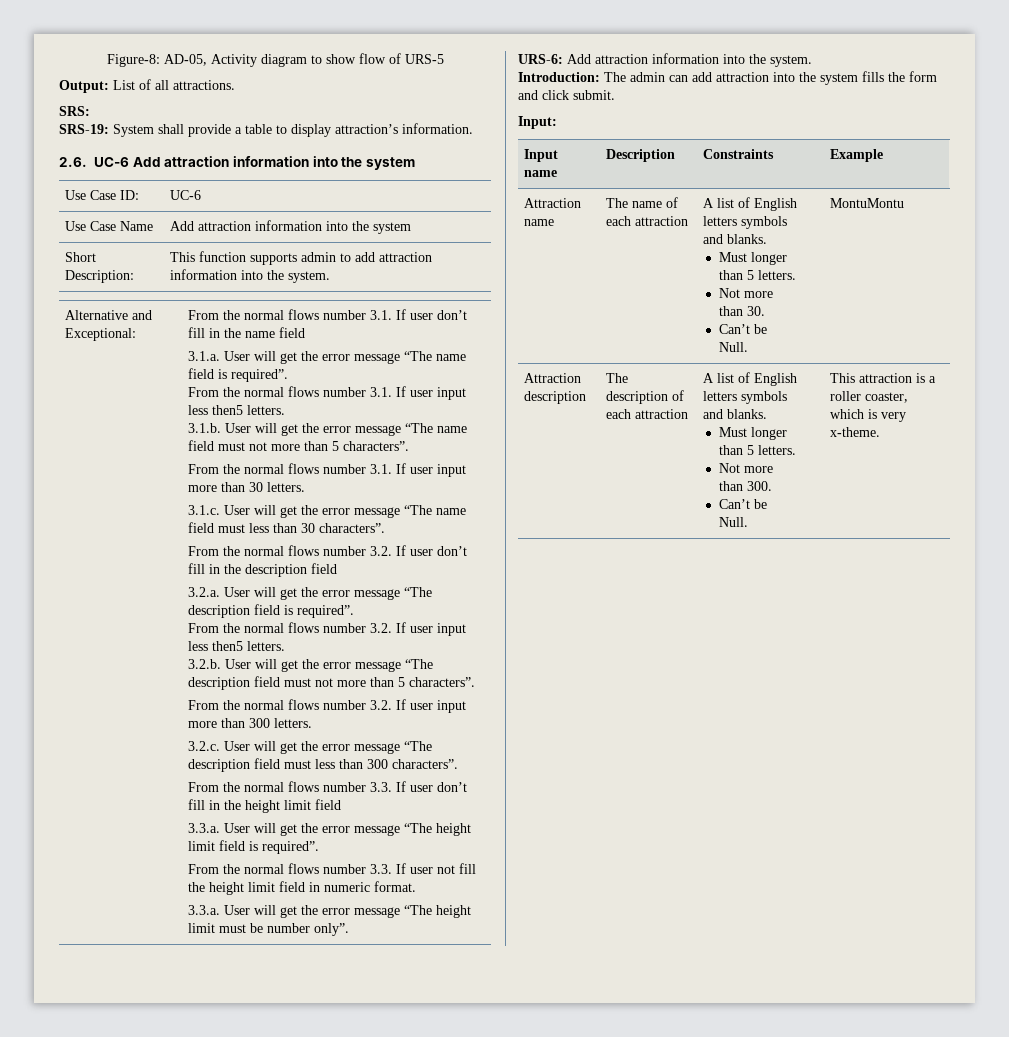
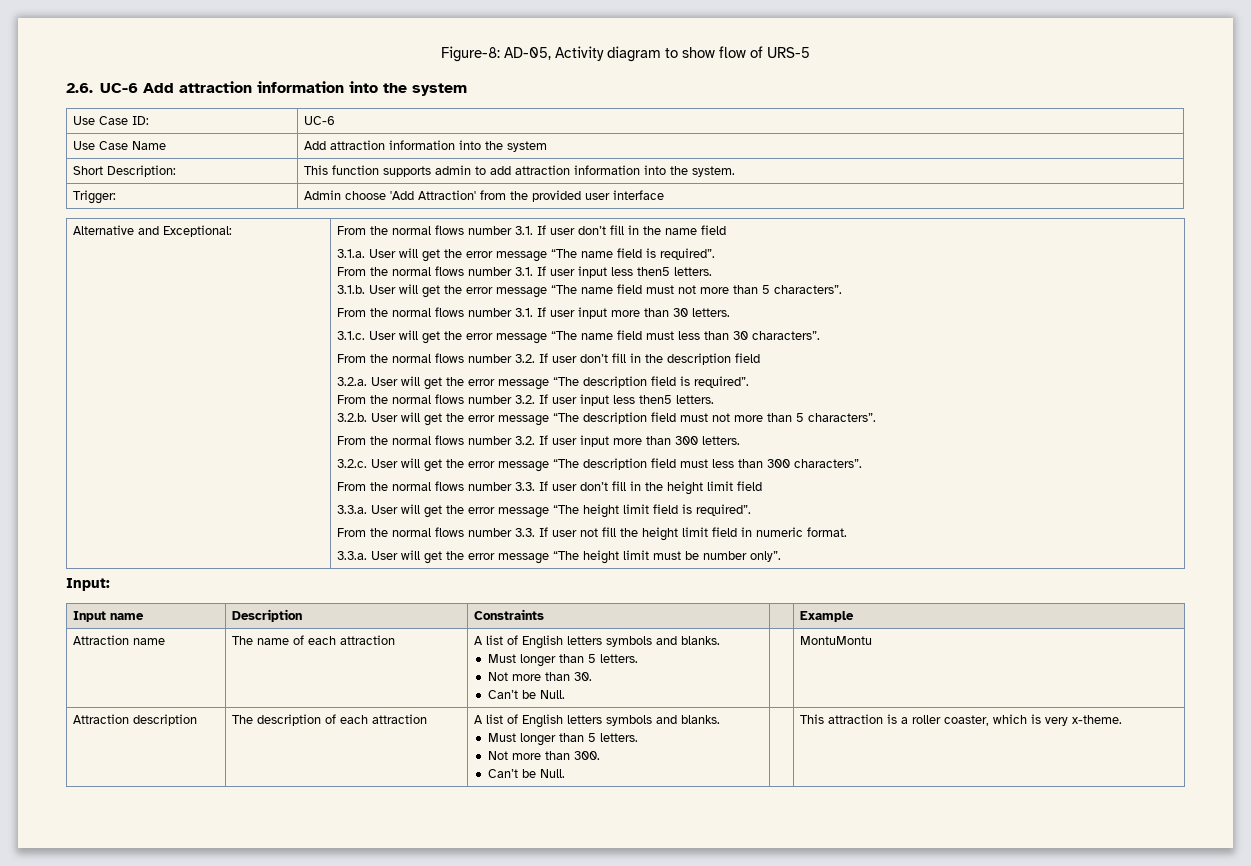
- Output: List of all attractions.
- SRS:
- SRS-19: System shall provide a table to display attraction’s information.
+ Trigger: | Admin choose 'Add Attraction' from the provided user interface
- URS-6: Add attraction information into the system.
- Introduction: The admin can add attraction into the system fills the form and click submit.

